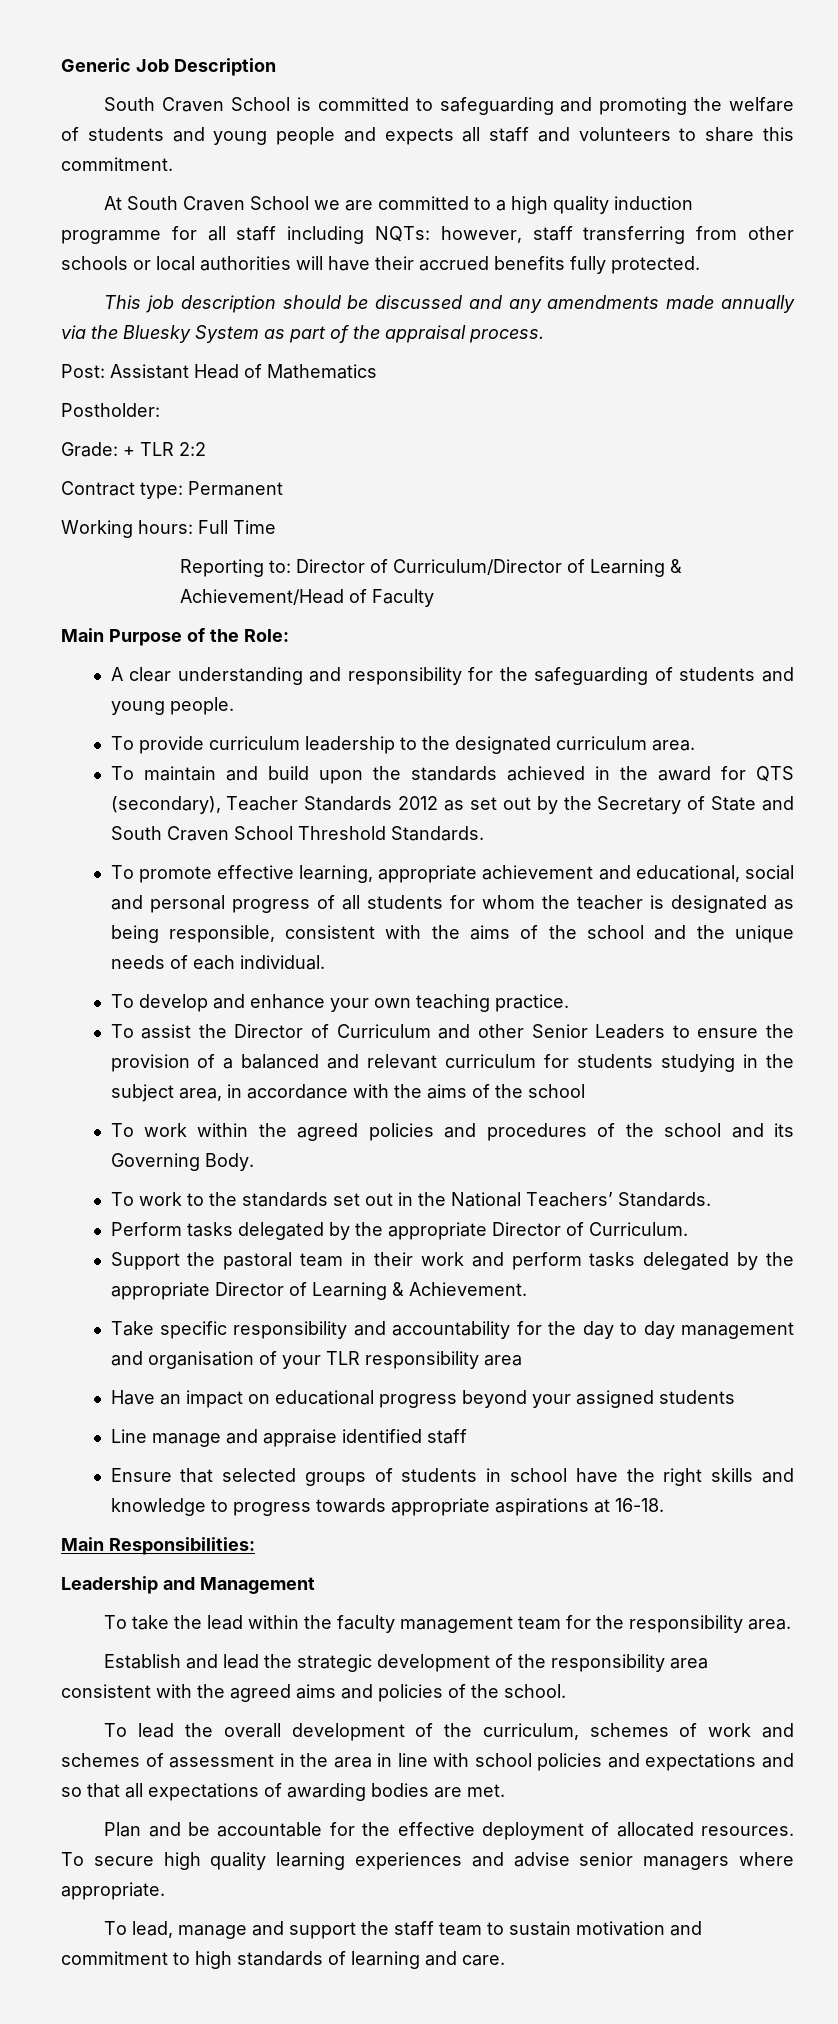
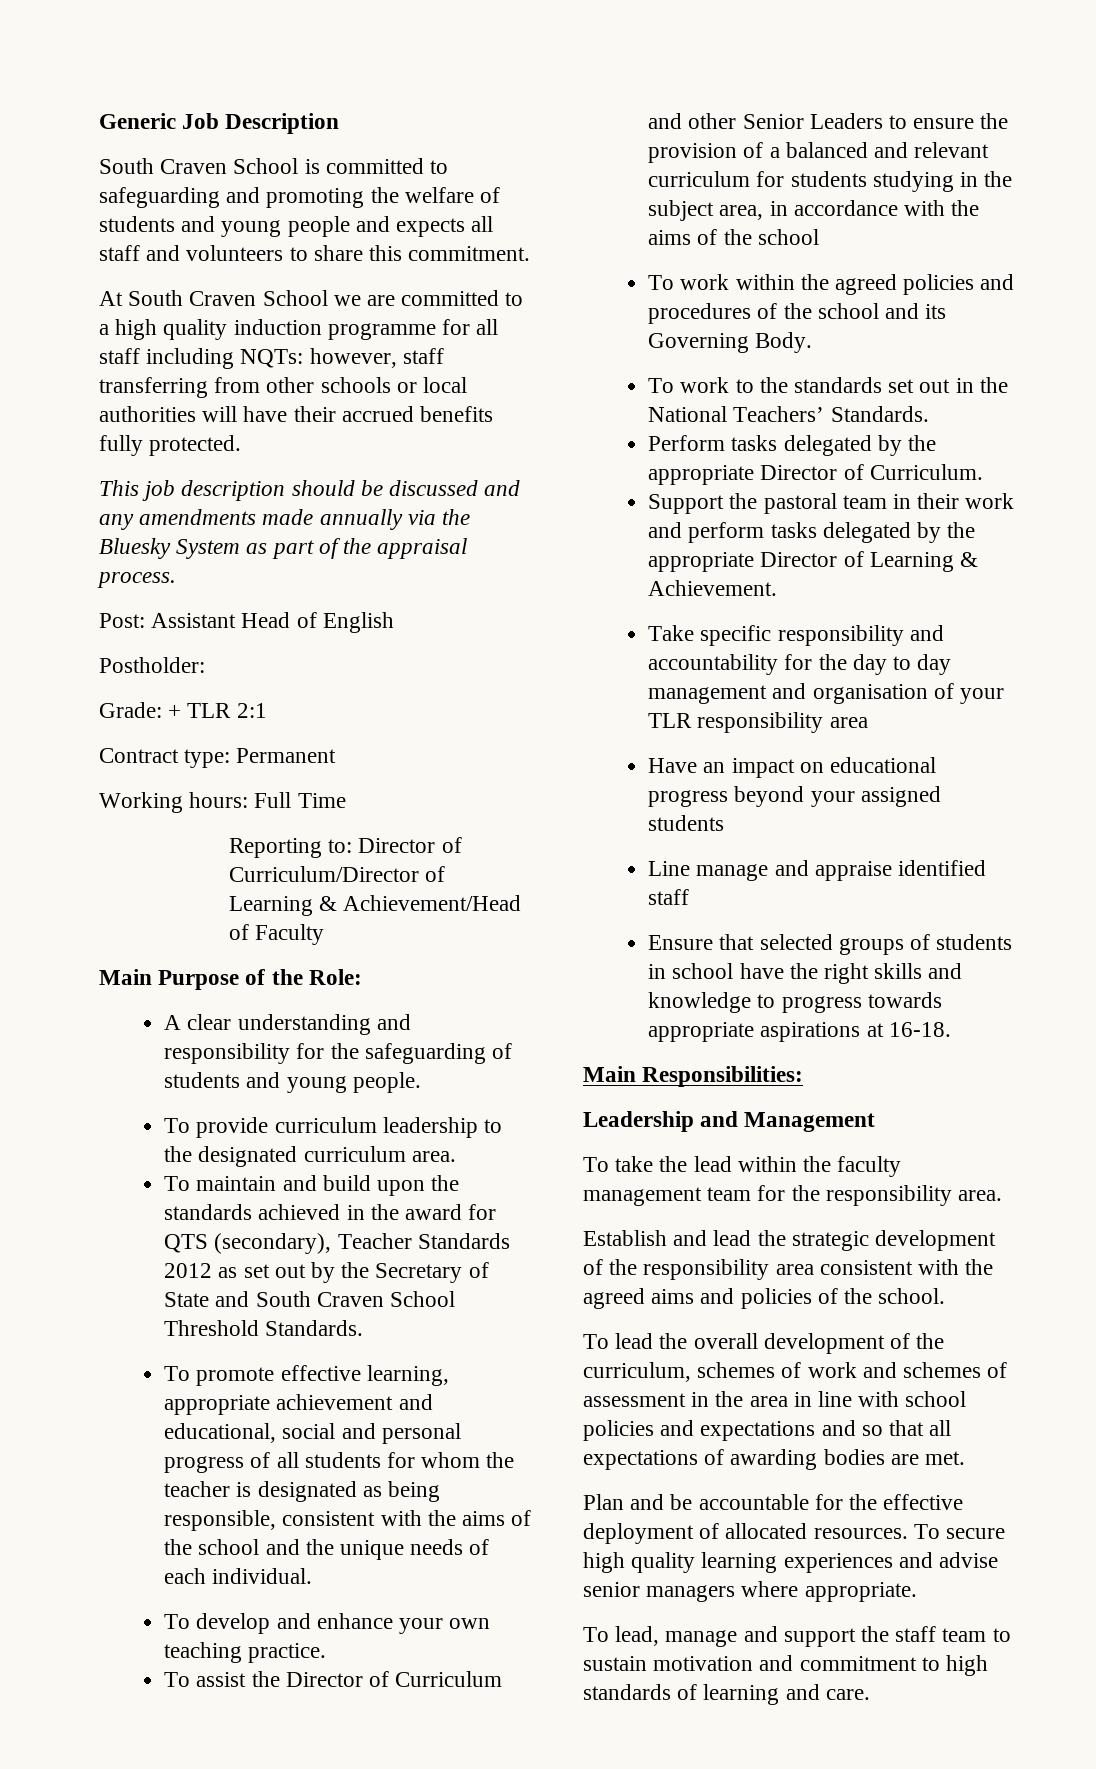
- Post: Assistant Head of Mathematics
+ Post: Assistant Head of English
- Grade: + TLR 2:2
+ Grade: + TLR 2:1

